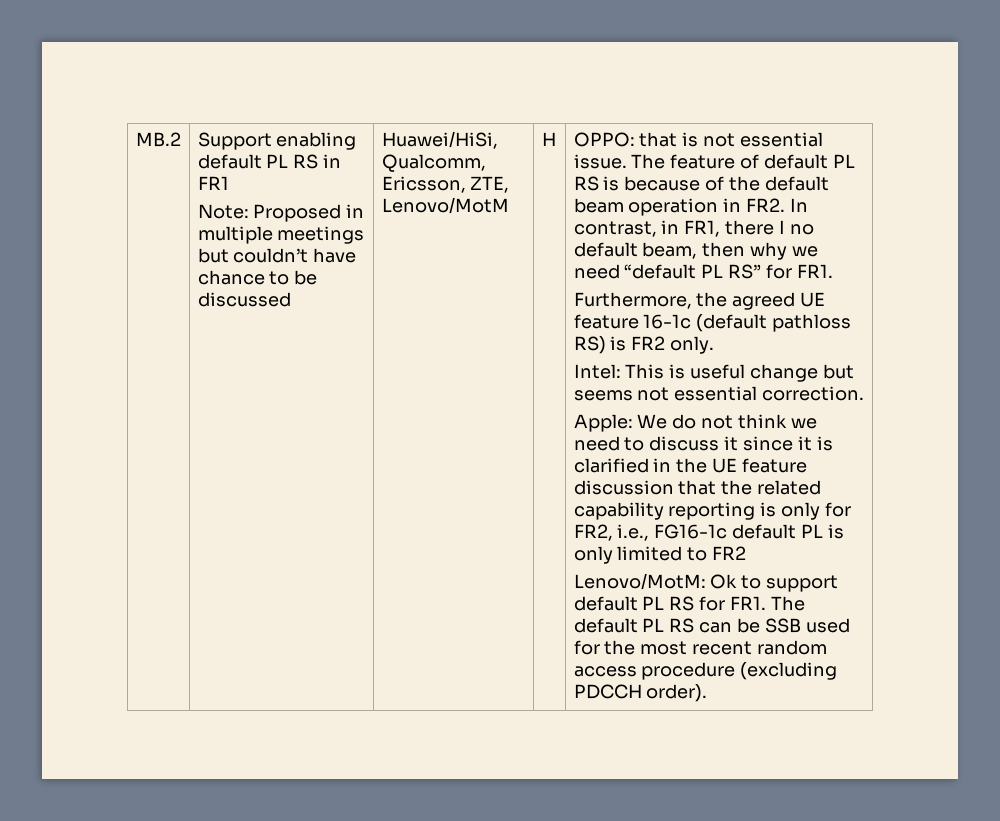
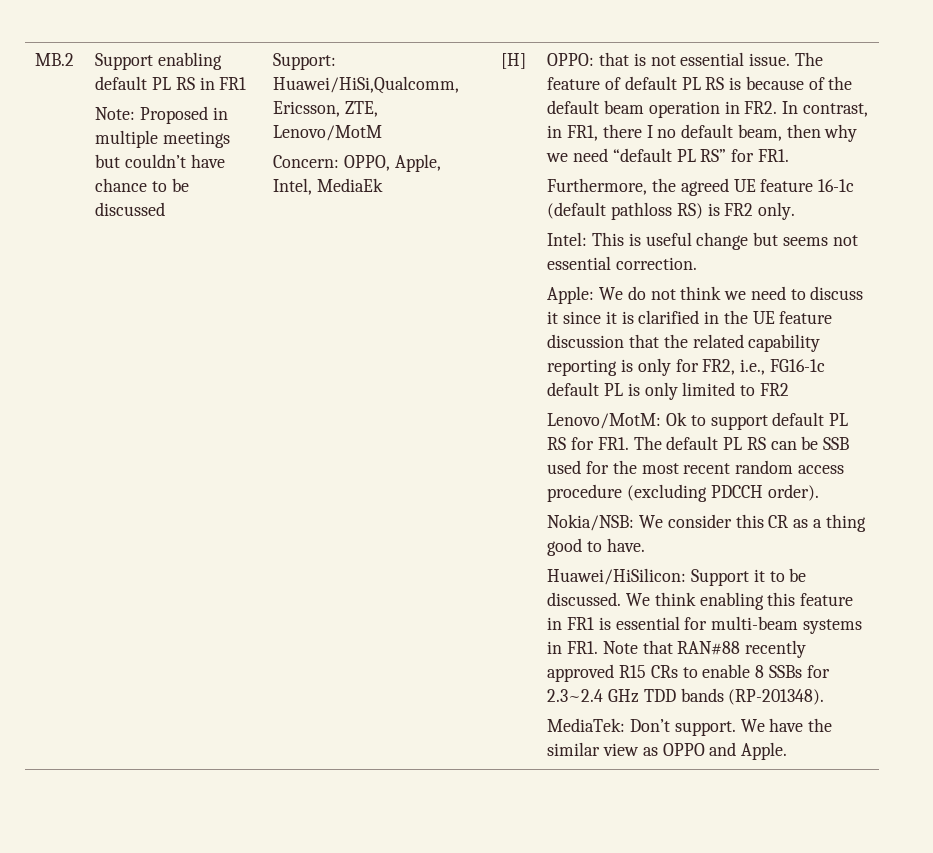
- Huawei/HiSi, Qualcomm, Ericsson, ZTE, Lenovo/MotM
+ Support: Huawei/HiSi,Qualcomm, Ericsson, ZTE, Lenovo/MotM
- H
+ Concern: OPPO, Apple, Intel, MediaEk | [H]
+ Nokia/NSB: We consider this CR as a thing good to have.
+ Huawei/HiSilicon: Support it to be discussed. We think enabling this feature in FR1 is essential for multi-beam systems in FR1. Note that RAN#88 recently approved R15 CRs to enable 8 SSBs for 2.3~2.4 GHz TDD bands (RP-201348).
+ MediaTek: Don’t support. We have the similar view as OPPO and Apple.

